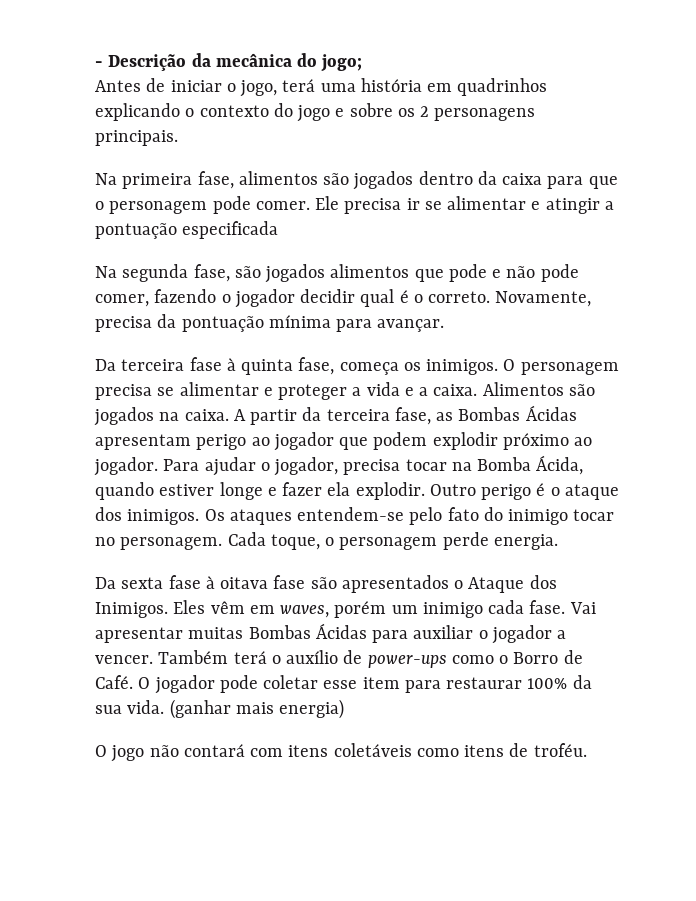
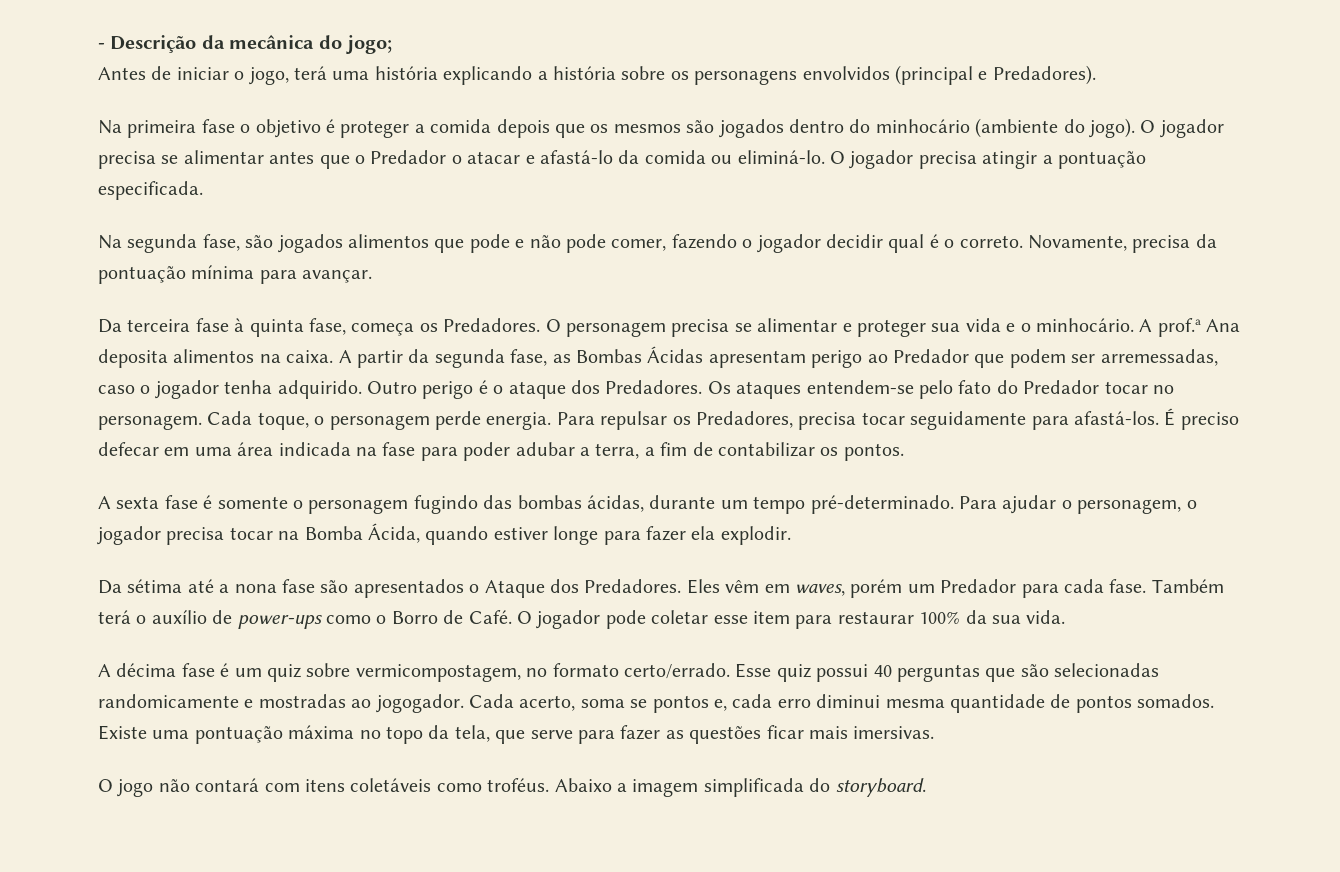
- Antes de iniciar o jogo, terá uma história em quadrinhos explicando o contexto do jogo e sobre os 2 personagens principais.
- Na primeira fase, alimentos são jogados dentro da caixa para que o personagem pode comer. Ele precisa ir se alimentar e atingir a pontuação especificada
+ Antes de iniciar o jogo, terá uma história explicando a história sobre os personagens envolvidos (principal e Predadores).
+ Na primeira fase o objetivo é proteger a comida depois que os mesmos são jogados dentro do minhocário (ambiente do jogo). O jogador precisa se alimentar antes que o Predador o atacar e afastá-lo da comida ou eliminá-lo. O jogador precisa atingir a pontuação especificada.
- Da terceira fase à quinta fase, começa os inimigos.
+ Da terceira fase à quinta fase, começa os Predadores.
- O personagem precisa se alimentar e proteger a vida e a caixa. Alimentos são jogados na caixa.
+ O personagem precisa se alimentar e proteger sua vida e o minhocário. A prof.ª Ana deposita alimentos na caixa.
- A partir da terceira fase, as Bombas Ácidas apresentam perigo ao jogador que podem explodir próximo ao jogador. Para ajudar o jogador, precisa tocar na Bomba Ácida, quando estiver longe e fazer ela explodir.
+ A partir da segunda fase, as Bombas Ácidas apresentam perigo ao Predador que podem ser arremessadas, caso o jogador tenha adquirido.
- Outro perigo é o ataque dos inimigos.
+ Outro perigo é o ataque dos Predadores.
- Os ataques entendem-se pelo fato do inimigo tocar no personagem.
+ Os ataques entendem-se pelo fato do Predador tocar no personagem.
- Cada toque, o personagem perde energia.
- Da sexta fase à oitava fase são apresentados o Ataque dos Inimigos.
+ Cada toque, o personagem perde energia. Para repulsar os Predadores, precisa tocar seguidamente para afastá-los. É preciso defecar em uma área indicada na fase para poder adubar a terra, a fim de contabilizar os pontos.
+ A sexta fase é somente o personagem fugindo das bombas ácidas, durante um tempo pré-determinado. Para ajudar o personagem, o jogador precisa tocar na Bomba Ácida, quando estiver longe para fazer ela explodir.
+ Da sétima até a nona fase são apresentados o Ataque dos Predadores.
- Eles vêm em waves, porém um inimigo cada fase. Vai apresentar muitas Bombas Ácidas para auxiliar o jogador a vencer.
+ Eles vêm em waves, porém um Predador para cada fase.
- O jogador pode coletar esse item para restaurar 100% da sua vida. (ganhar mais energia)
+ O jogador pode coletar esse item para restaurar 100% da sua vida.
+ A décima fase é um quiz sobre vermicompostagem, no formato certo/errado. Esse quiz possui 40 perguntas que são selecionadas randomicamente e mostradas ao jogogador. Cada acerto, soma se pontos e, cada erro diminui mesma quantidade de pontos somados. Existe uma pontuação máxima no topo da tela, que serve para fazer as questões ficar mais imersivas.
- O jogo não contará com itens coletáveis como itens de troféu.
+ O jogo não contará com itens coletáveis como troféus. Abaixo a imagem simplificada do storyboard.

